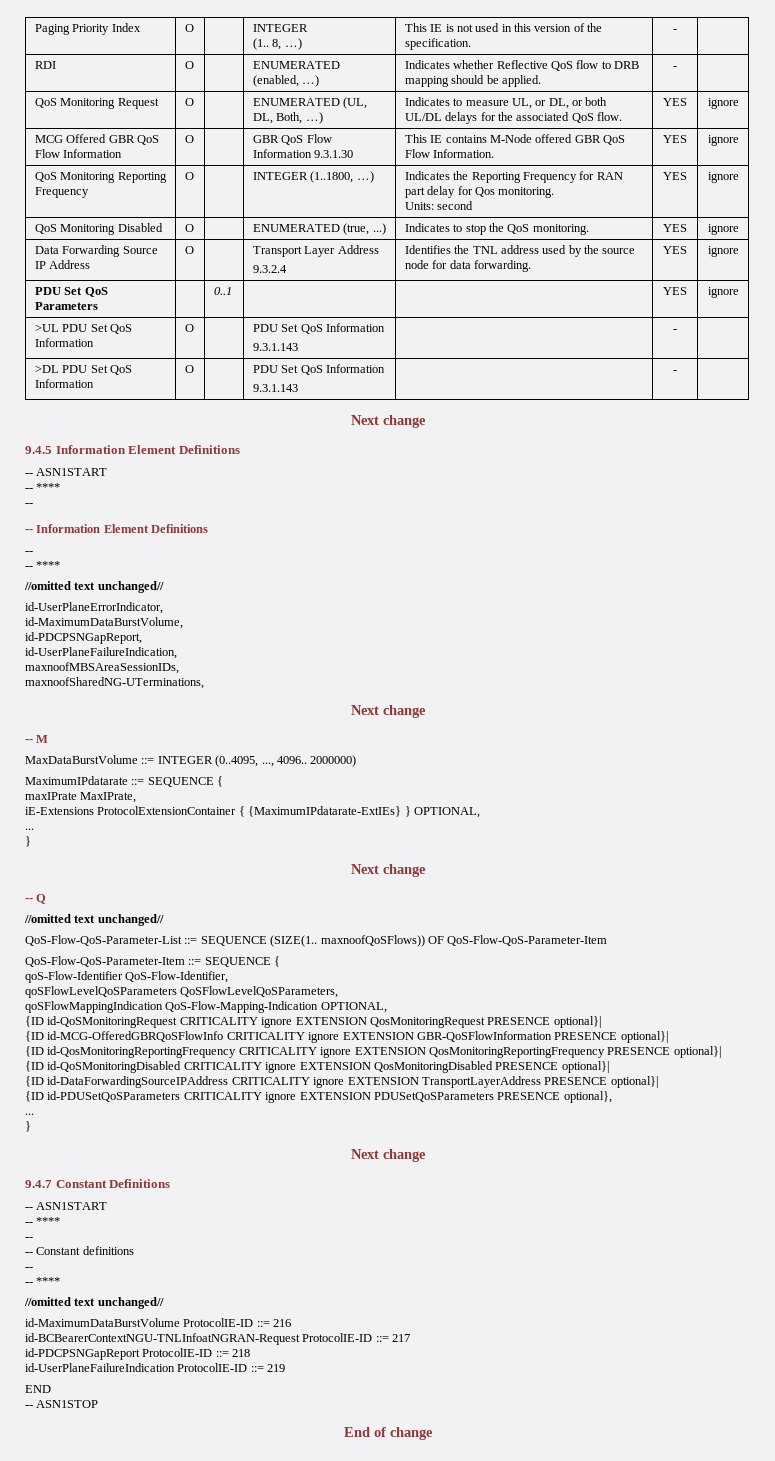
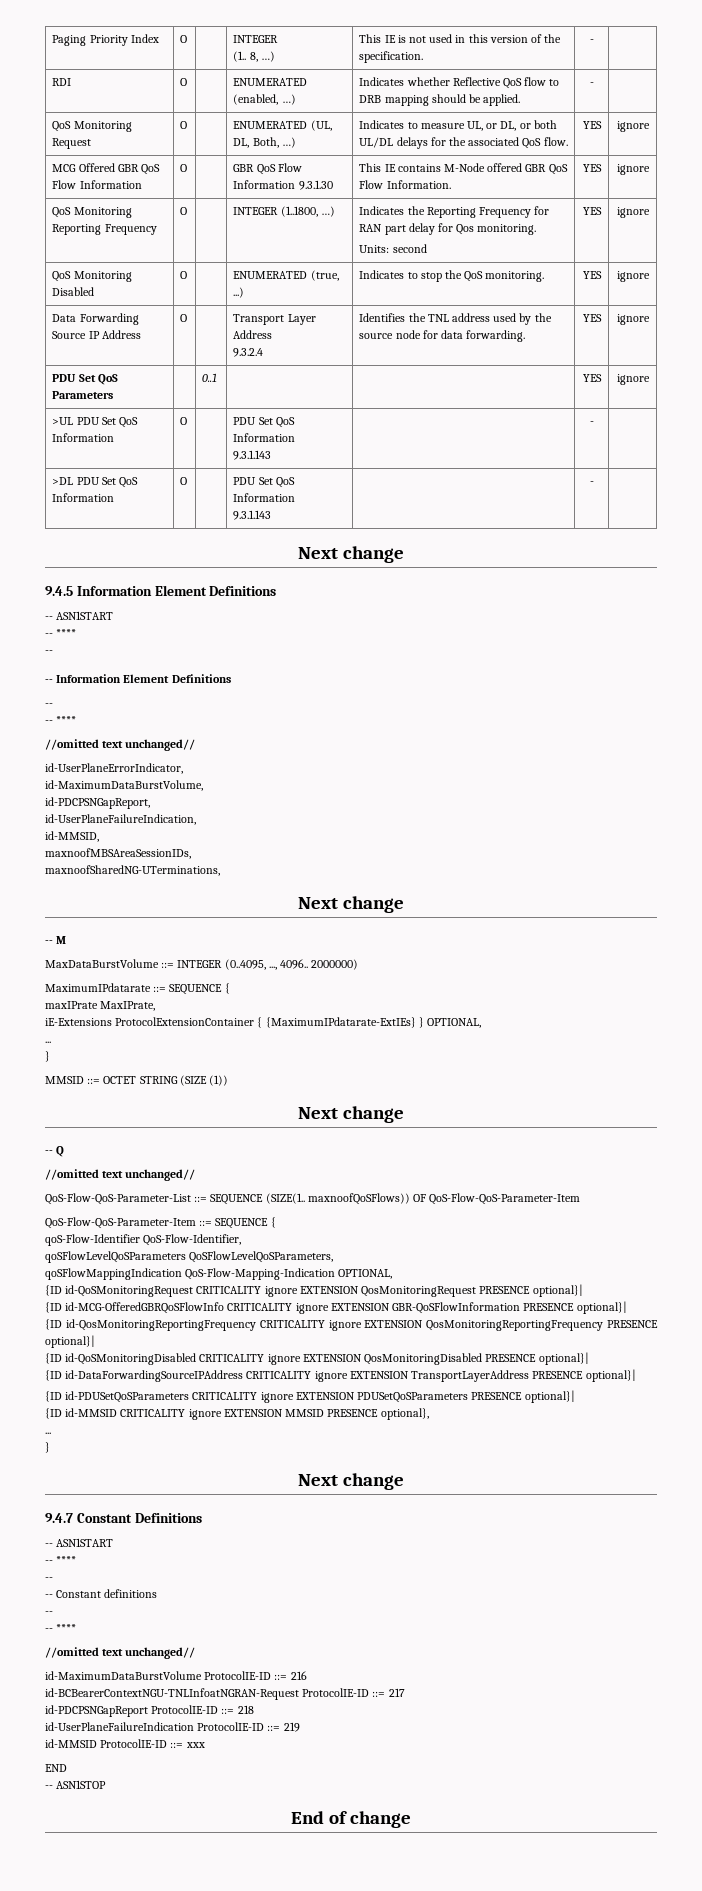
+ id-MMSID,
+ MMSID ::= OCTET STRING (SIZE (1))
- {ID id-PDUSetQoSParameters CRITICALITY ignore EXTENSION PDUSetQoSParameters PRESENCE optional},
+ {ID id-PDUSetQoSParameters CRITICALITY ignore EXTENSION PDUSetQoSParameters PRESENCE optional}|
+ {ID id-MMSID CRITICALITY ignore EXTENSION MMSID PRESENCE optional},
+ id-MMSID ProtocolIE-ID ::= xxx

